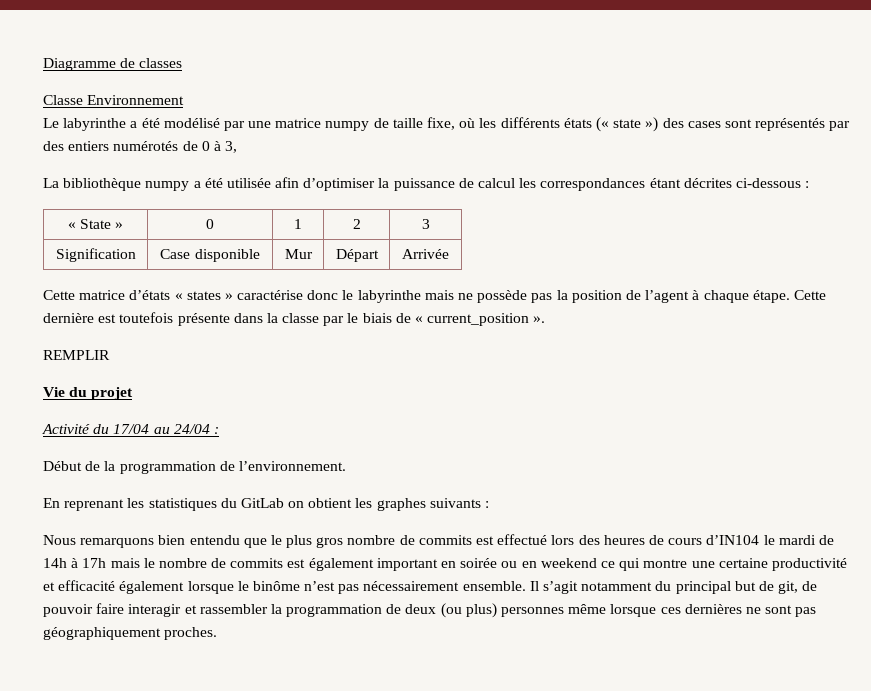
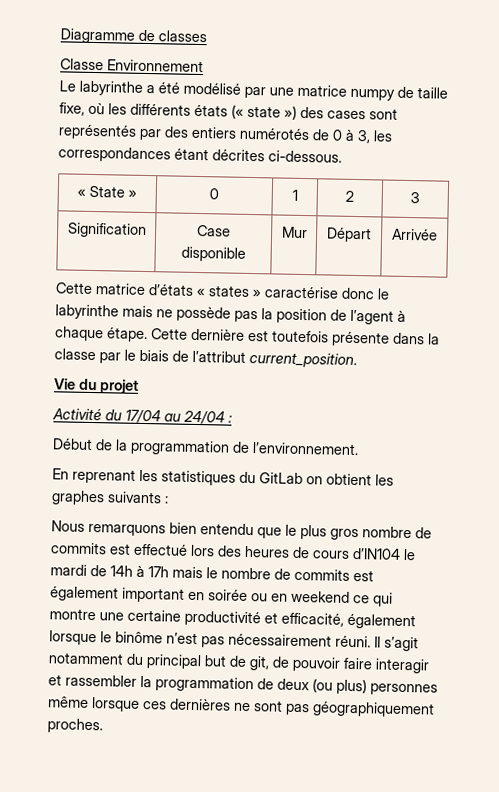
- Le labyrinthe a été modélisé par une matrice numpy de taille fixe, où les différents états (« state ») des cases sont représentés par des entiers numérotés de 0 à 3,
- La bibliothèque numpy a été utilisée afin d’optimiser la puissance de calcul les correspondances étant décrites ci-dessous :
+ Le labyrinthe a été modélisé par une matrice numpy de taille fixe, où les différents états (« state ») des cases sont représentés par des entiers numérotés de 0 à 3, les correspondances étant décrites ci-dessous.
- Cette dernière est toutefois présente dans la classe par le biais de « current_position ».
- REMPLIR
+ Cette dernière est toutefois présente dans la classe par le biais de l’attribut current_position.
- Nous remarquons bien entendu que le plus gros nombre de commits est effectué lors des heures de cours d’IN104 le mardi de 14h à 17h mais le nombre de commits est également important en soirée ou en weekend ce qui montre une certaine productivité et efficacité également lorsque le binôme n’est pas nécessairement ensemble.
+ Nous remarquons bien entendu que le plus gros nombre de commits est effectué lors des heures de cours d’IN104 le mardi de 14h à 17h mais le nombre de commits est également important en soirée ou en weekend ce qui montre une certaine productivité et efficacité, également lorsque le binôme n’est pas nécessairement réuni.

